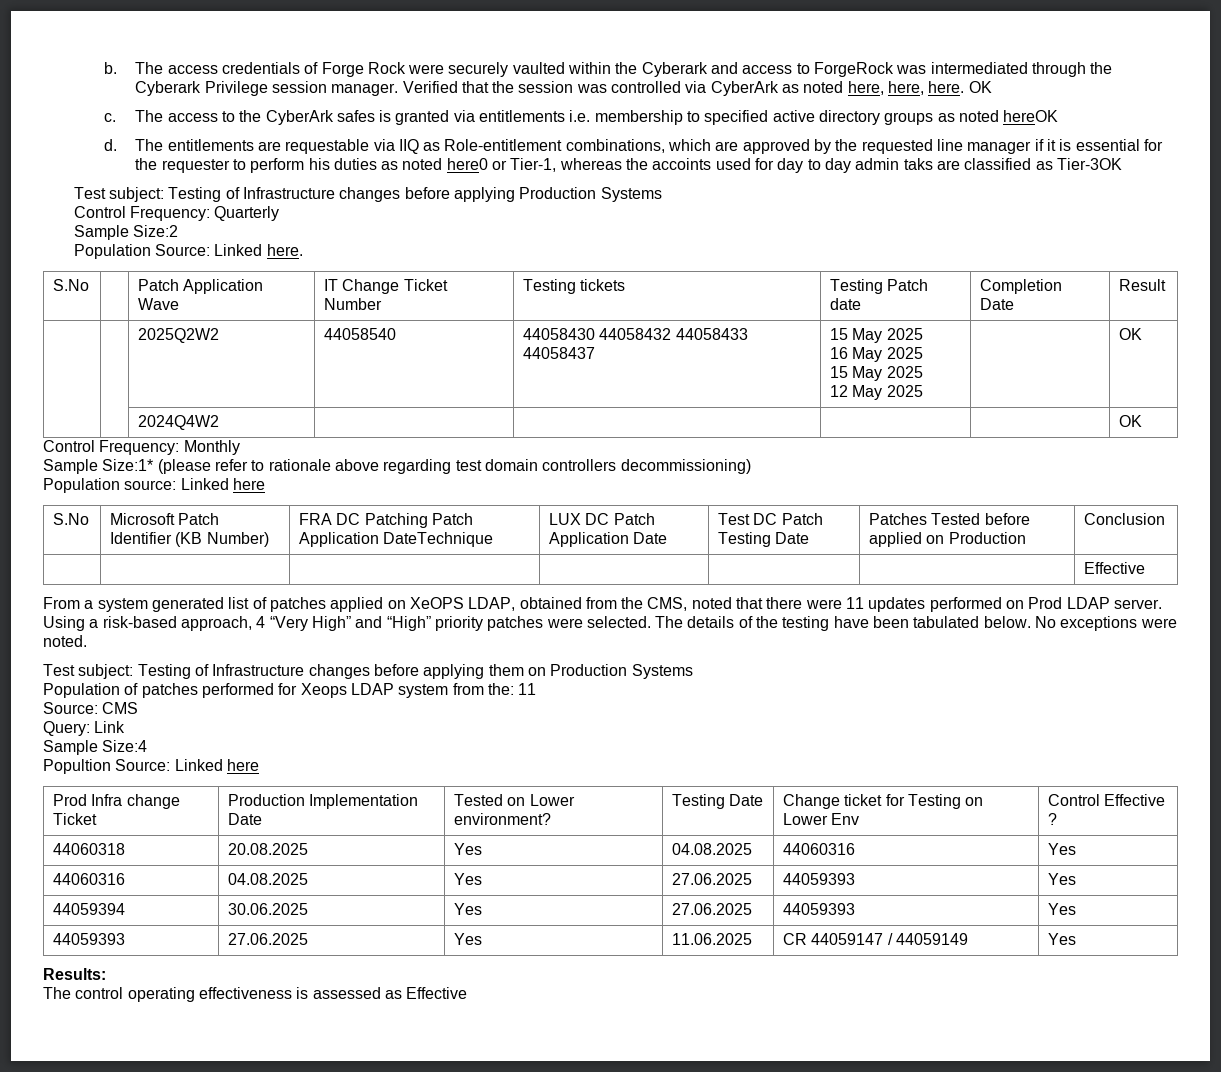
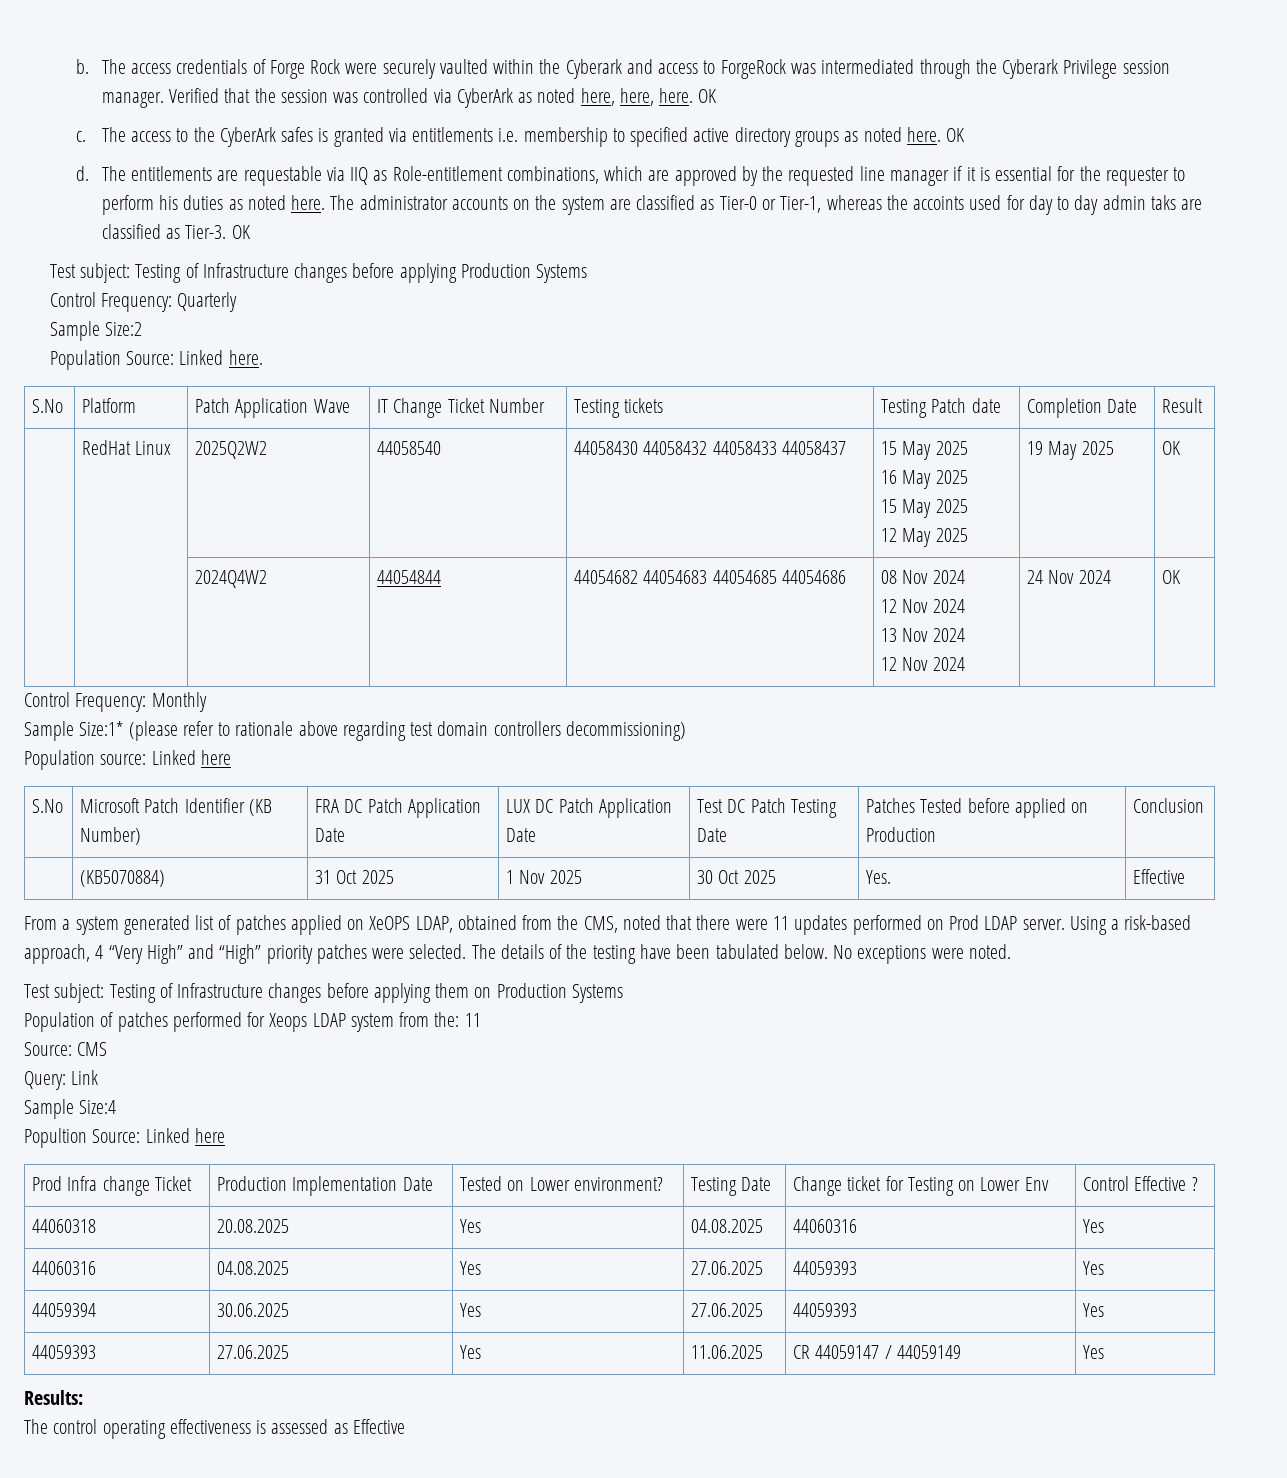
- The access to the CyberArk safes is granted via entitlements i.e. membership to specified active directory groups as noted hereOK
+ The access to the CyberArk safes is granted via entitlements i.e. membership to specified active directory groups as noted here. OK
- The entitlements are requestable via IIQ as Role-entitlement combinations, which are approved by the requested line manager if it is essential for the requester to perform his duties as noted here0 or Tier-1, whereas the accoints used for day to day admin taks are classified as Tier-3OK
+ The entitlements are requestable via IIQ as Role-entitlement combinations, which are approved by the requested line manager if it is essential for the requester to perform his duties as noted here. The administrator accounts on the system are classified as Tier-0 or Tier-1, whereas the accoints used for day to day admin taks are classified as Tier-3. OK
- S.No | | Patch Application Wave | IT Change Ticket Number | Testing tickets | Testing Patch date | Completion Date | Result
+ S.No | Platform | Patch Application Wave | IT Change Ticket Number | Testing tickets | Testing Patch date | Completion Date | Result
- | | 2025Q2W2 | 44058540 | 44058430 44058432 44058433 44058437 | 15 May 2025
+ | RedHat Linux | 2025Q2W2 | 44058540 | 44058430 44058432 44058433 44058437 | 15 May 2025
  16 May 2025
  15 May 2025
- 12 May 2025 | | OK
+ 12 May 2025 | 19 May 2025 | OK
- | | 2024Q4W2 | | | | | OK
+ | | 2024Q4W2 | 44054844 | 44054682 44054683 44054685 44054686 | 08 Nov 2024
+ 12 Nov 2024
+ 13 Nov 2024
+ 12 Nov 2024 | 24 Nov 2024 | OK
- S.No | Microsoft Patch Identifier (KB Number) | FRA DC Patching Patch Application DateTechnique | LUX DC Patch Application Date | Test DC Patch Testing Date | Patches Tested before applied on Production | Conclusion
+ S.No | Microsoft Patch Identifier (KB Number) | FRA DC Patch Application Date | LUX DC Patch Application Date | Test DC Patch Testing Date | Patches Tested before applied on Production | Conclusion
- | | | | | | Effective
+ | (KB5070884) | 31 Oct 2025 | 1 Nov 2025 | 30 Oct 2025 | Yes. | Effective

